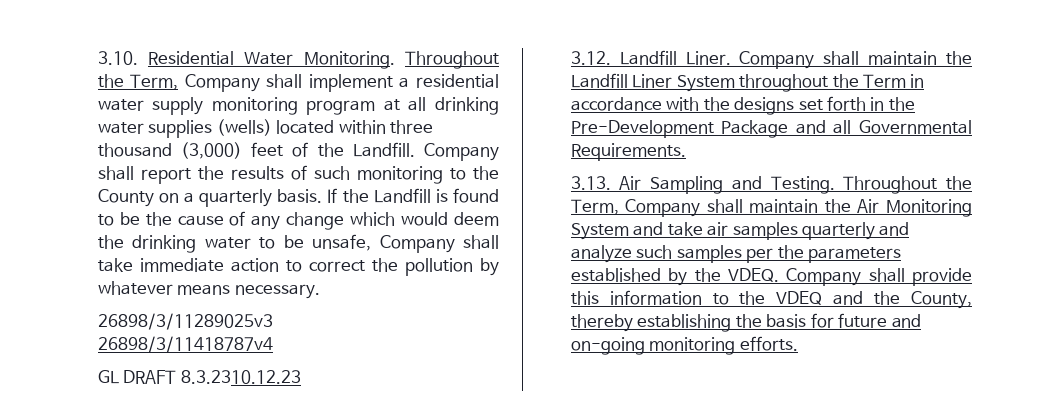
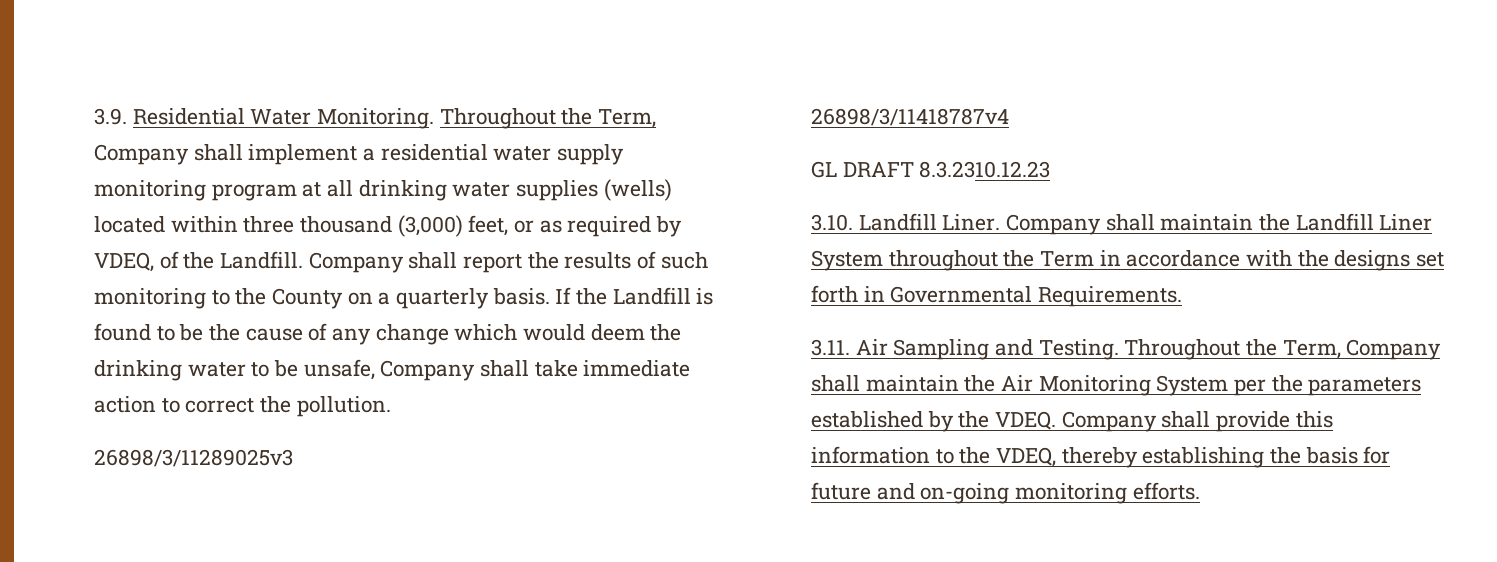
- 3.10. Residential Water Monitoring.
+ 3.9. Residential Water Monitoring.
- Throughout the Term, Company shall implement a residential water supply monitoring program at all drinking water supplies (wells) located within three thousand (3,000) feet of the Landfill.
+ Throughout the Term, Company shall implement a residential water supply monitoring program at all drinking water supplies (wells) located within three thousand (3,000) feet, or as required by VDEQ, of the Landfill.
- If the Landfill is found to be the cause of any change which would deem the drinking water to be unsafe, Company shall take immediate action to correct the pollution by whatever means necessary.
+ If the Landfill is found to be the cause of any change which would deem the drinking water to be unsafe, Company shall take immediate action to correct the pollution.
- 3.12. Landfill Liner.
+ 3.10. Landfill Liner.
- Company shall maintain the Landfill Liner System throughout the Term in accordance with the designs set forth in the Pre-Development Package and all Governmental Requirements.
+ Company shall maintain the Landfill Liner System throughout the Term in accordance with the designs set forth in Governmental Requirements.
- 3.13. Air Sampling and Testing.
+ 3.11. Air Sampling and Testing.
- Throughout the Term, Company shall maintain the Air Monitoring System and take air samples quarterly and analyze such samples per the parameters established by the VDEQ.
+ Throughout the Term, Company shall maintain the Air Monitoring System per the parameters established by the VDEQ.
- Company shall provide this information to the VDEQ and the County, thereby establishing the basis for future and on-going monitoring efforts.
+ Company shall provide this information to the VDEQ, thereby establishing the basis for future and on-going monitoring efforts.

